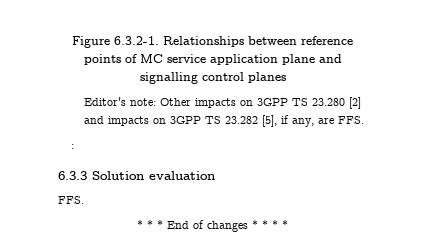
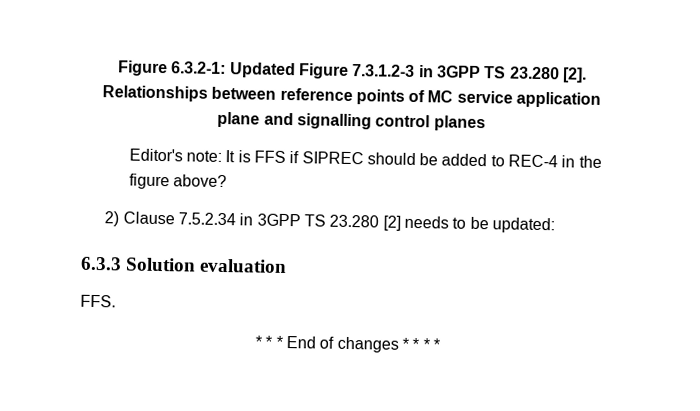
- Figure 6.3.2-1. Relationships between reference points of MC service application plane and signalling control planes
+ Figure 6.3.2-1: Updated Figure 7.3.1.2-3 in 3GPP TS 23.280 [2]. Relationships between reference points of MC service application plane and signalling control planes
- Editor's note: Other impacts on 3GPP TS 23.280 [2] and impacts on 3GPP TS 23.282 [5], if any, are FFS.
- :
+ Editor's note: It is FFS if SIPREC should be added to REC-4 in the figure above?
+ 2) Clause 7.5.2.34 in 3GPP TS 23.280 [2] needs to be updated:

